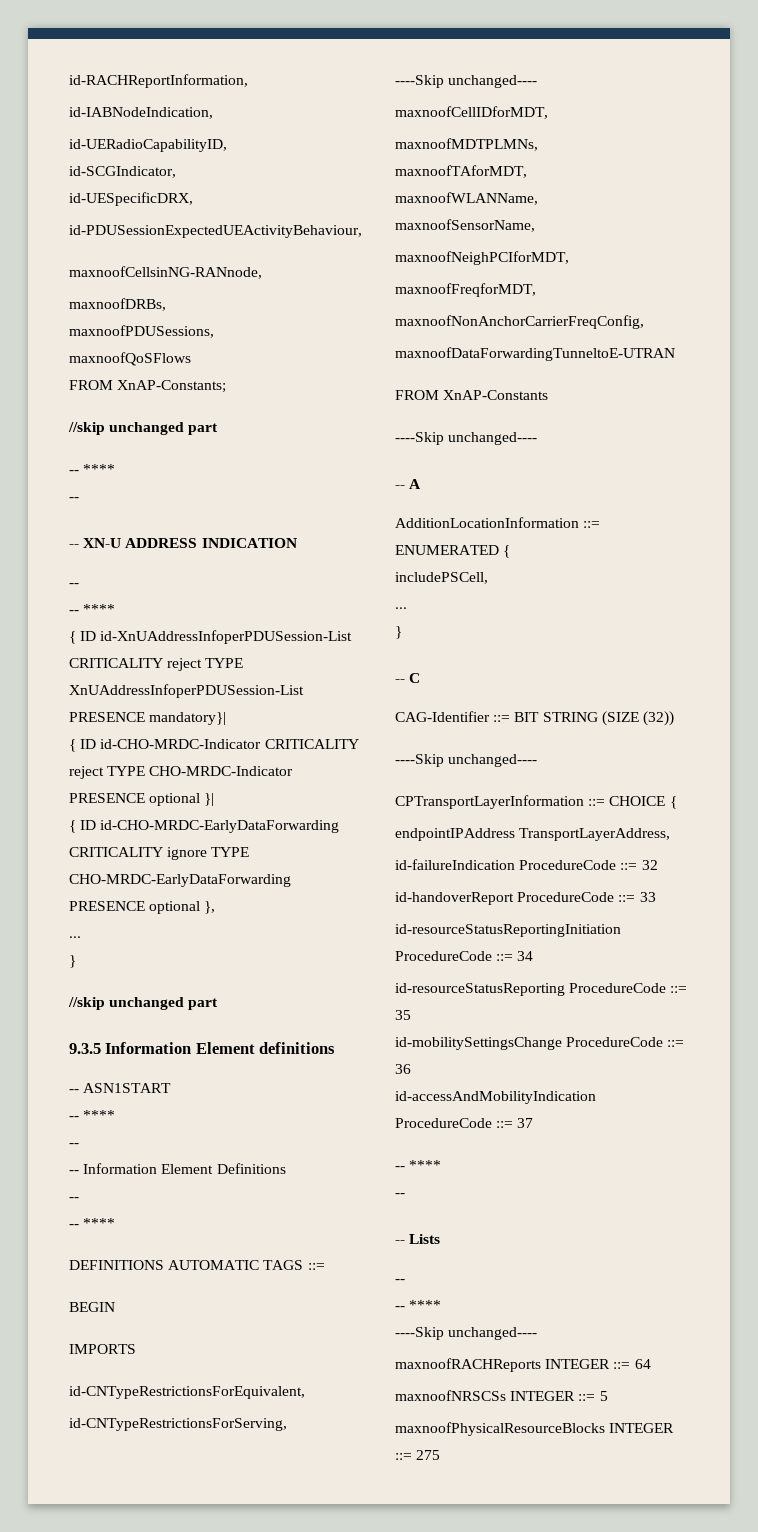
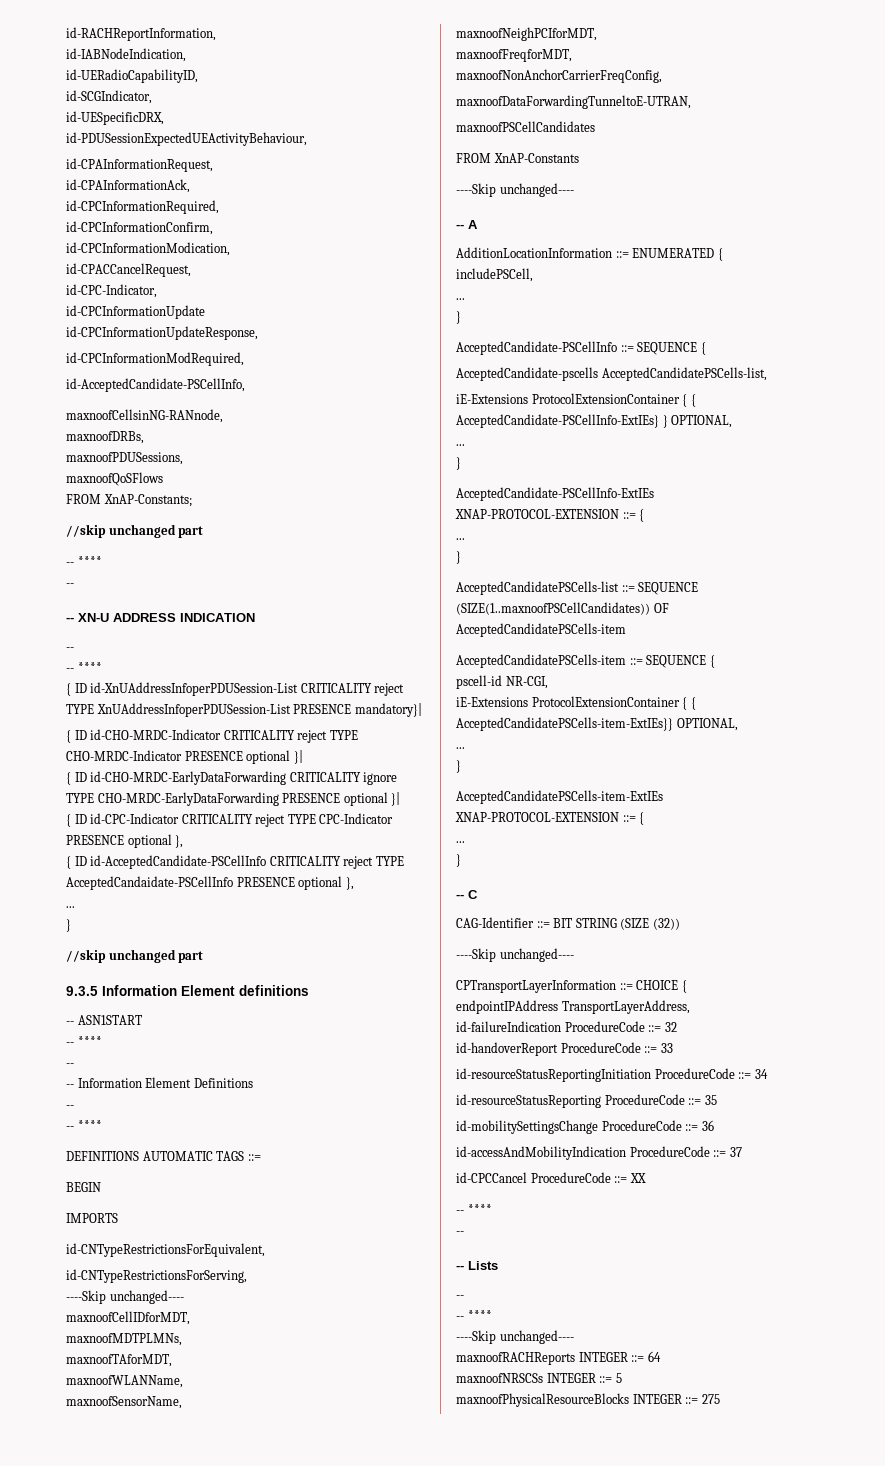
+ id-CPAInformationRequest,
+ id-CPAInformationAck,
+ id-CPCInformationRequired,
+ id-CPCInformationConfirm,
+ id-CPCInformationModication,
+ id-CPACCancelRequest,
+ id-CPC-Indicator,
+ id-CPCInformationUpdate
+ id-CPCInformationUpdateResponse,
+ id-CPCInformationModRequired,
+ id-AcceptedCandidate-PSCellInfo,
- { ID id-CHO-MRDC-EarlyDataForwarding CRITICALITY ignore TYPE CHO-MRDC-EarlyDataForwarding PRESENCE optional },
+ { ID id-CHO-MRDC-EarlyDataForwarding CRITICALITY ignore TYPE CHO-MRDC-EarlyDataForwarding PRESENCE optional }|
+ { ID id-CPC-Indicator CRITICALITY reject TYPE CPC-Indicator PRESENCE optional },
+ { ID id-AcceptedCandidate-PSCellInfo CRITICALITY reject TYPE AcceptedCandaidate-PSCellInfo PRESENCE optional },
- maxnoofDataForwardingTunneltoE-UTRAN
+ maxnoofDataForwardingTunneltoE-UTRAN,
+ maxnoofPSCellCandidates
+ AcceptedCandidate-PSCellInfo ::= SEQUENCE {
+ AcceptedCandidate-pscells AcceptedCandidatePSCells-list,
+ iE-Extensions ProtocolExtensionContainer { { AcceptedCandidate-PSCellInfo-ExtIEs} } OPTIONAL,
+ ...
+ }
+ AcceptedCandidate-PSCellInfo-ExtIEs XNAP-PROTOCOL-EXTENSION ::= {
+ ...
+ }
+ AcceptedCandidatePSCells-list ::= SEQUENCE (SIZE(1..maxnoofPSCellCandidates)) OF AcceptedCandidatePSCells-item
+ AcceptedCandidatePSCells-item ::= SEQUENCE {
+ pscell-id NR-CGI,
+ iE-Extensions ProtocolExtensionContainer { { AcceptedCandidatePSCells-item-ExtIEs}} OPTIONAL,
+ ...
+ }
+ AcceptedCandidatePSCells-item-ExtIEs XNAP-PROTOCOL-EXTENSION ::= {
+ ...
+ }
+ id-CPCCancel ProcedureCode ::= XX

